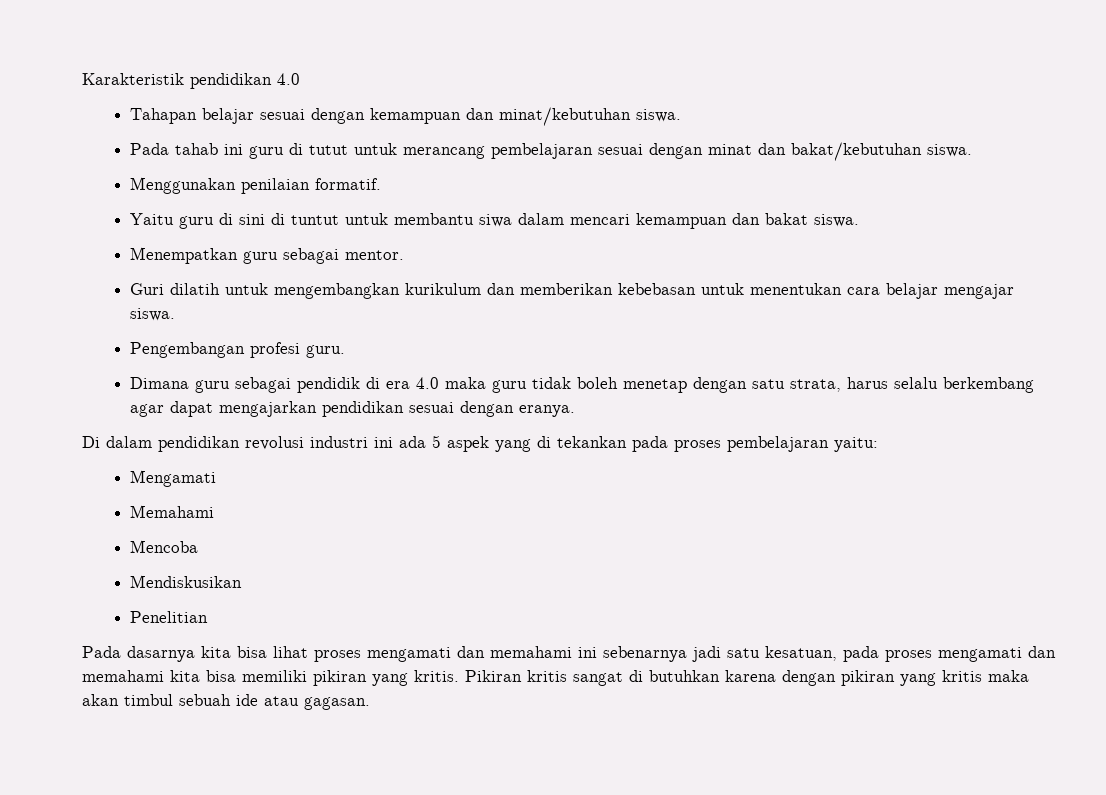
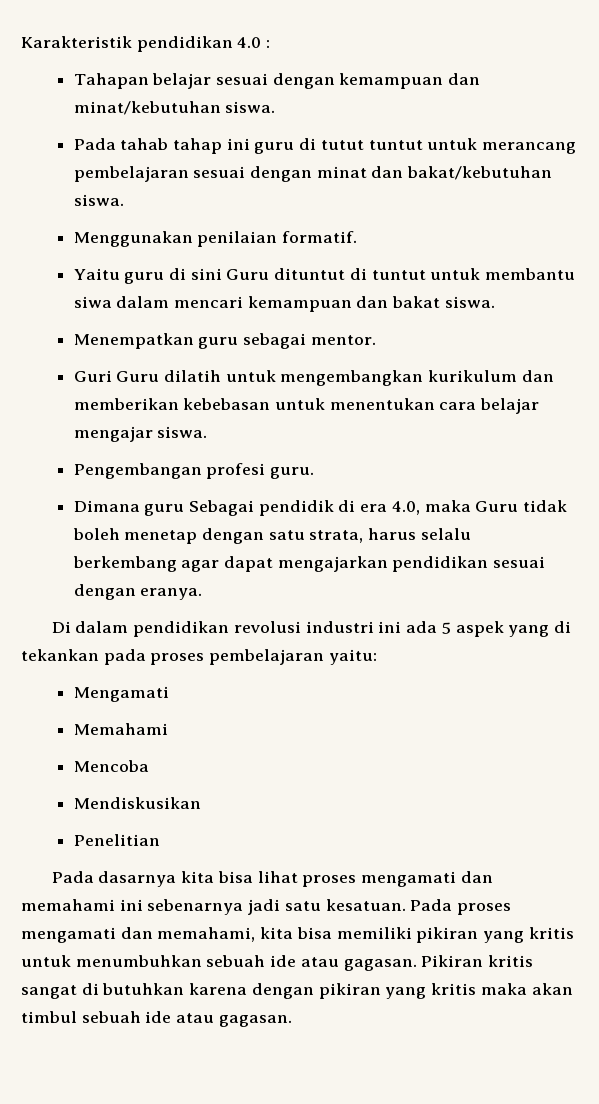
- Karakteristik pendidikan 4.0
+ Karakteristik pendidikan 4.0 :
- Pada tahab ini guru di tutut untuk merancang pembelajaran sesuai dengan minat dan bakat/kebutuhan siswa.
+ Pada tahab tahap ini guru di tutut tuntut untuk merancang pembelajaran sesuai dengan minat dan bakat/kebutuhan siswa.
- Yaitu guru di sini di tuntut untuk membantu siwa dalam mencari kemampuan dan bakat siswa.
+ Yaitu guru di sini Guru dituntut di tuntut untuk membantu siwa dalam mencari kemampuan dan bakat siswa.
- Guri dilatih untuk mengembangkan kurikulum dan memberikan kebebasan untuk menentukan cara belajar mengajar siswa.
+ Guri Guru dilatih untuk mengembangkan kurikulum dan memberikan kebebasan untuk menentukan cara belajar mengajar siswa.
- Dimana guru sebagai pendidik di era 4.0 maka guru tidak boleh menetap dengan satu strata, harus selalu berkembang agar dapat mengajarkan pendidikan sesuai dengan eranya.
+ Dimana guru Sebagai pendidik di era 4.0, maka Guru tidak boleh menetap dengan satu strata, harus selalu berkembang agar dapat mengajarkan pendidikan sesuai dengan eranya.
- Pada dasarnya kita bisa lihat proses mengamati dan memahami ini sebenarnya jadi satu kesatuan, pada proses mengamati dan memahami kita bisa memiliki pikiran yang kritis.
+ Pada dasarnya kita bisa lihat proses mengamati dan memahami ini sebenarnya jadi satu kesatuan. Pada proses mengamati dan memahami, kita bisa memiliki pikiran yang kritis untuk menumbuhkan sebuah ide atau gagasan.

